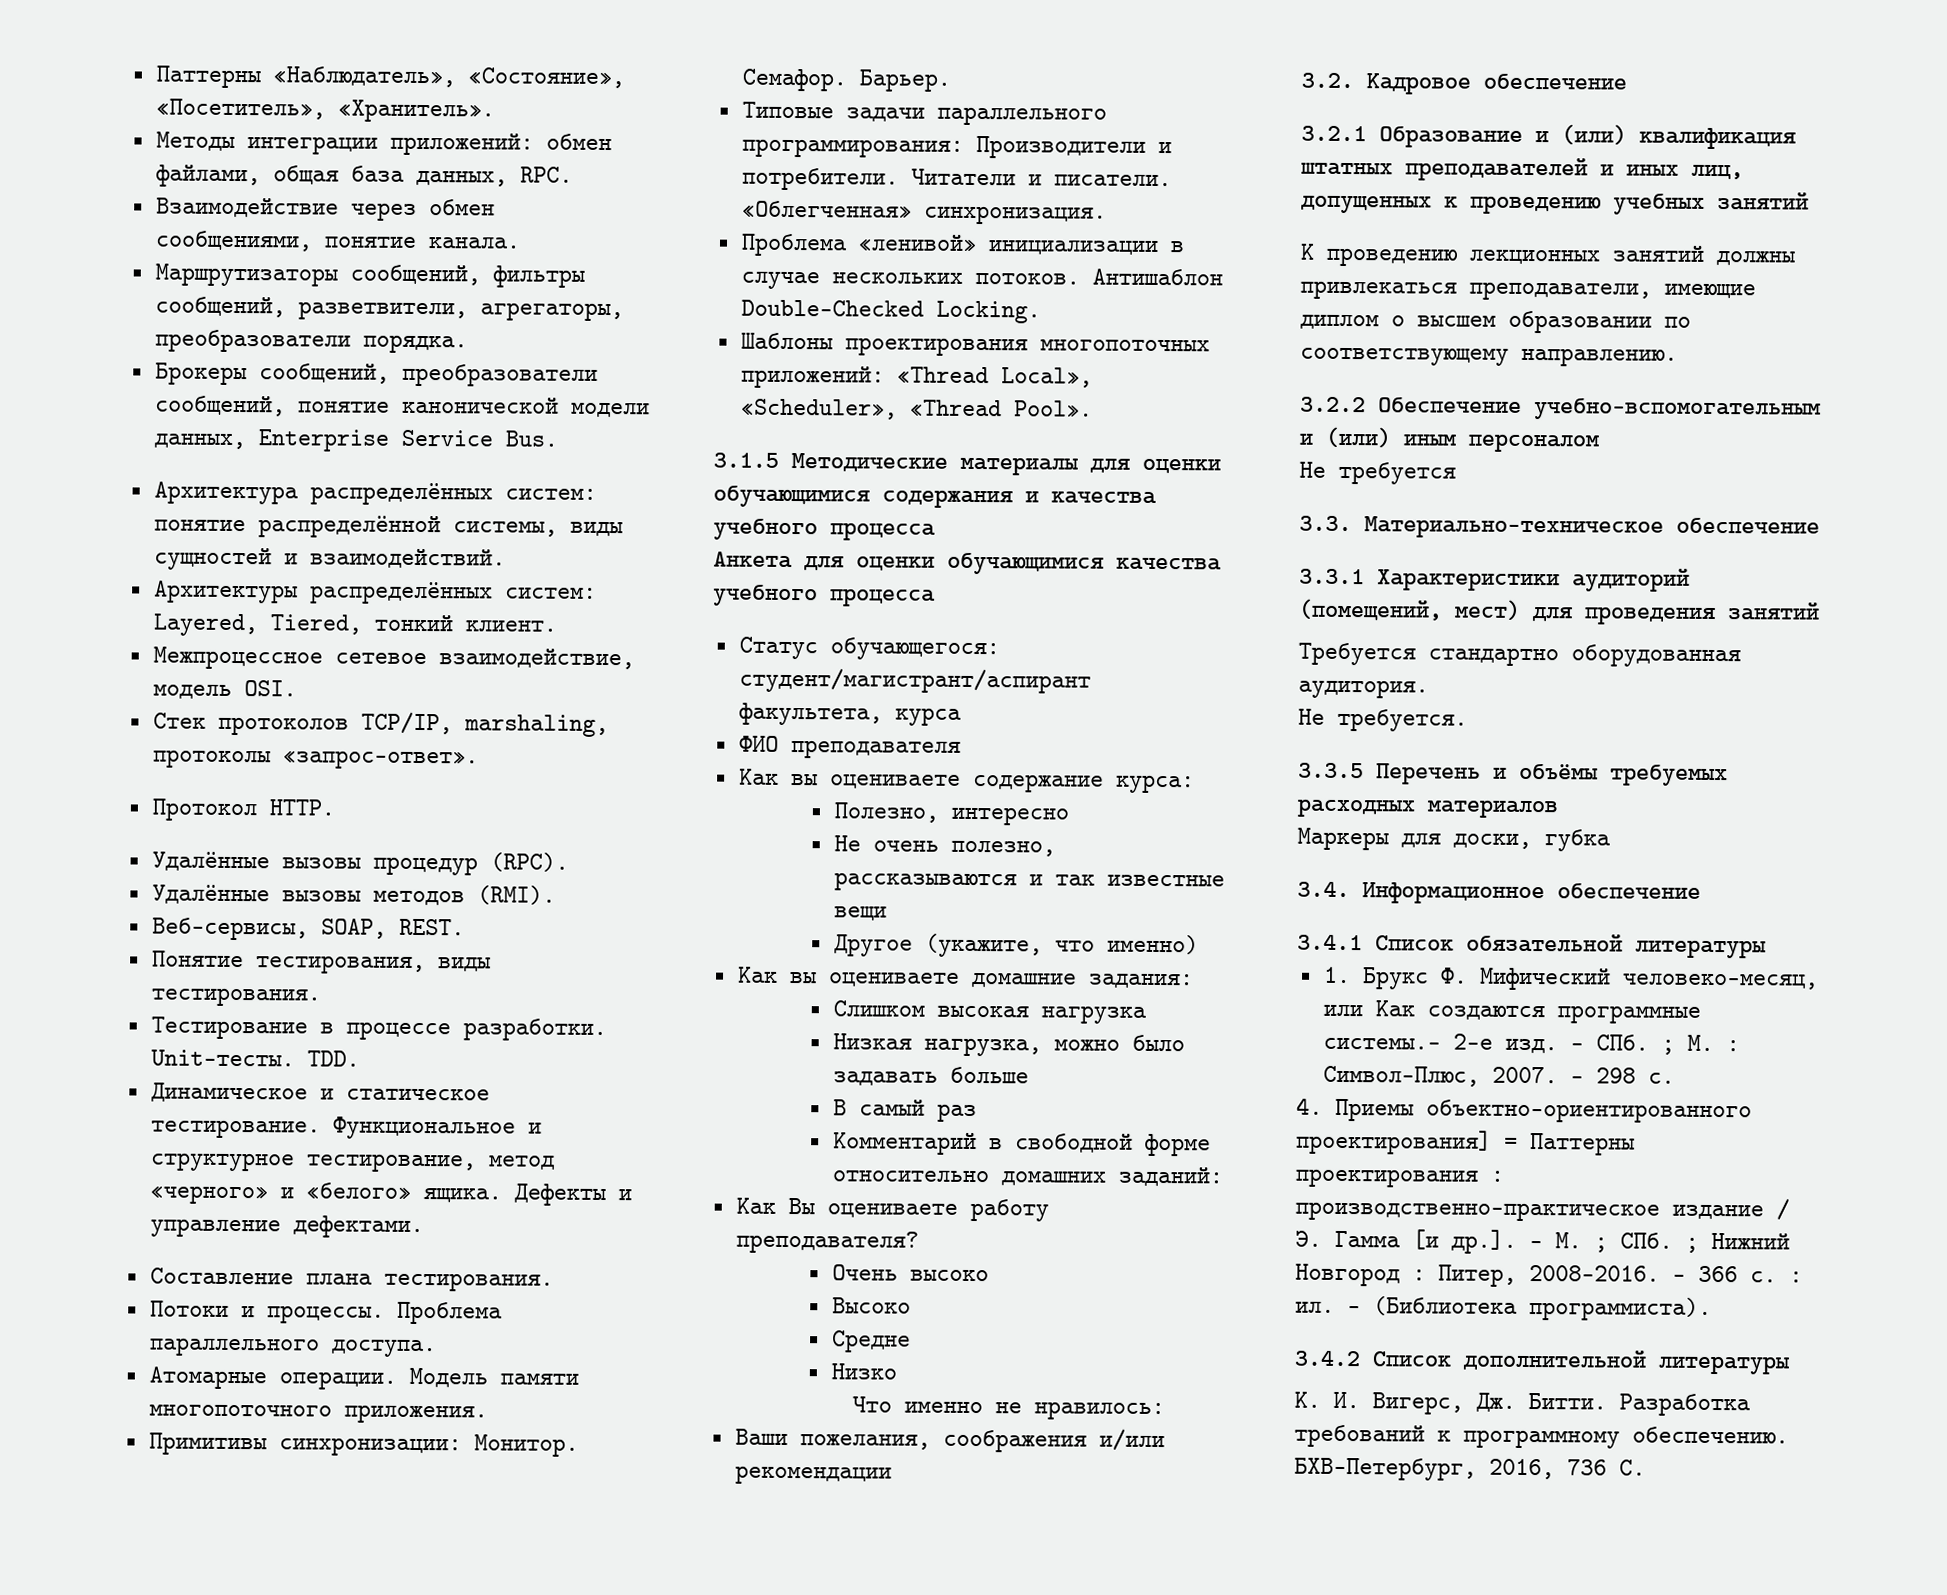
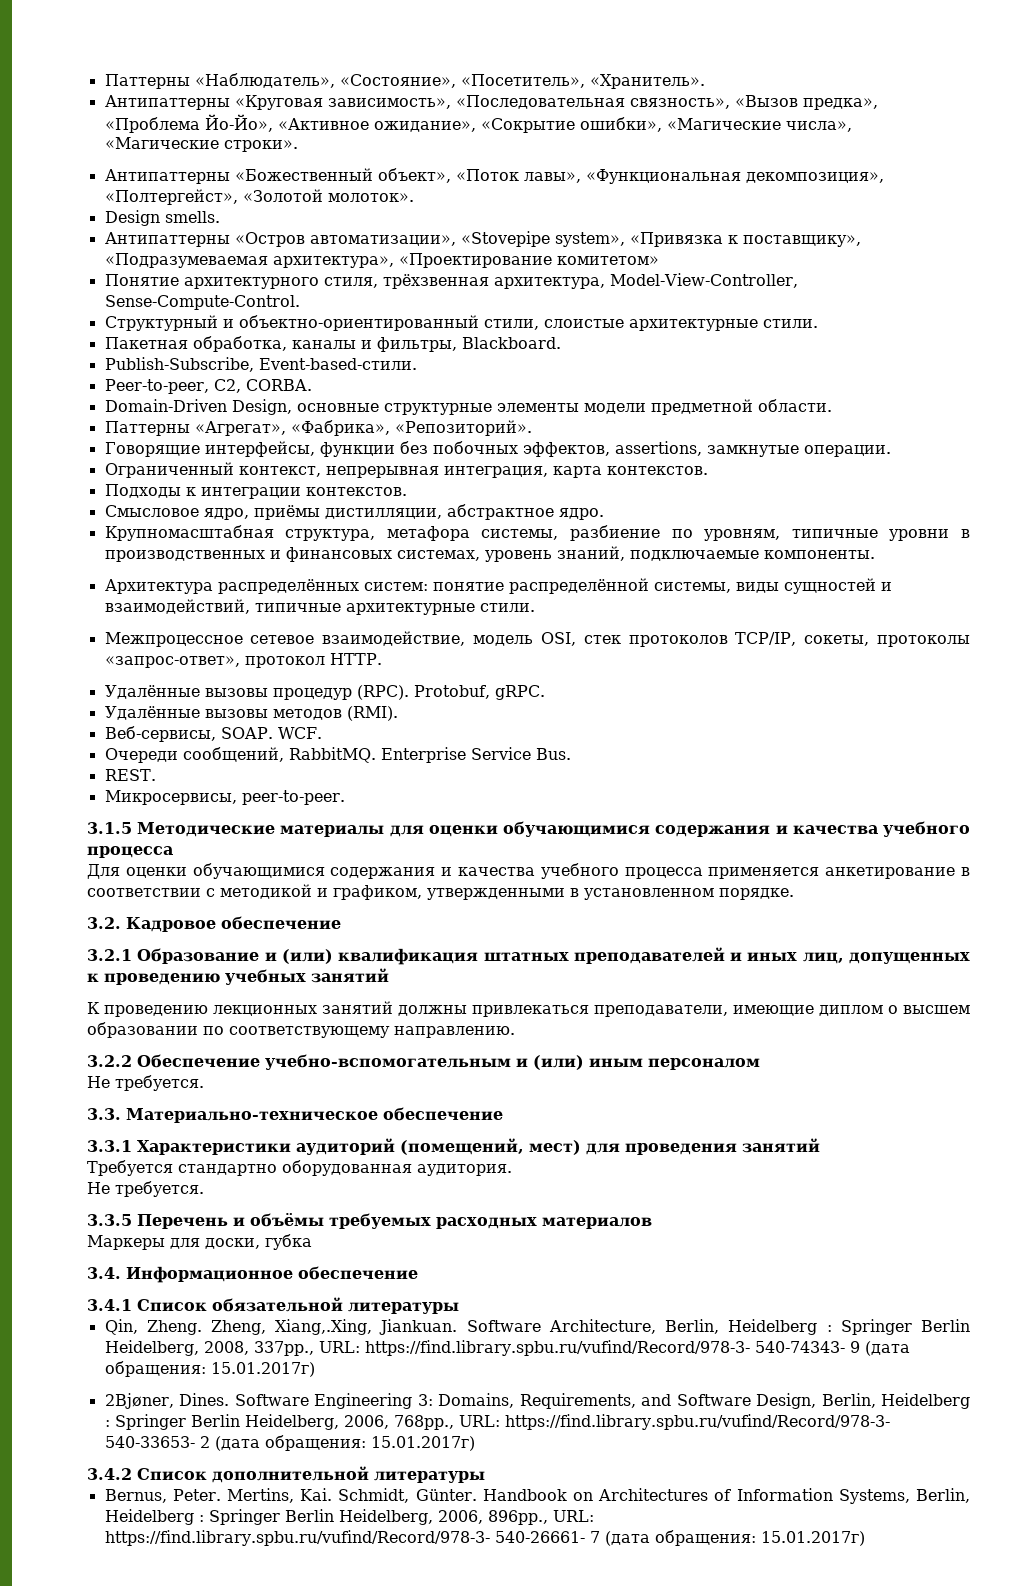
- Методы интеграции приложений: обмен файлами, общая база данных, RPC.
- Взаимодействие через обмен сообщениями, понятие канала.
- Маршрутизаторы сообщений, фильтры сообщений, разветвители, агрегаторы, преобразователи порядка.
- Брокеры сообщений, преобразователи сообщений, понятие канонической модели данных, Enterprise Service Bus.
+ Антипаттерны «Круговая зависимость», «Последовательная связность», «Вызов предка», «Проблема Йо-Йо», «Активное ожидание», «Сокрытие ошибки», «Магические числа», «Магические строки».
+ Антипаттерны «Божественный объект», «Поток лавы», «Функциональная декомпозиция», «Полтергейст», «Золотой молоток».
+ Design smells.
+ Антипаттерны «Остров автоматизации», «Stovepipe system», «Привязка к поставщику», «Подразумеваемая архитектура», «Проектирование комитетом»
+ Понятие архитектурного стиля, трёхзвенная архитектура, Model-View-Controller, Sense-Compute-Control.
+ Структурный и объектно-ориентированный стили, слоистые архитектурные стили.
+ Пакетная обработка, каналы и фильтры, Blackboard.
+ Publish-Subscribe, Event-based-стили.
+ Peer-to-peer, C2, CORBA.
+ Domain-Driven Design, основные структурные элементы модели предметной области.
+ Паттерны «Агрегат», «Фабрика», «Репозиторий».
+ Говорящие интерфейсы, функции без побочных эффектов, assertions, замкнутые операции.
+ Ограниченный контекст, непрерывная интеграция, карта контекстов.
+ Подходы к интеграции контекстов.
+ Смысловое ядро, приёмы дистилляции, абстрактное ядро.
+ Крупномасштабная структура, метафора системы, разбиение по уровням, типичные уровни в производственных и финансовых системах, уровень знаний, подключаемые компоненты.
- Архитектура распределённых систем: понятие распределённой системы, виды сущностей и взаимодействий.
- Архитектуры распределённых систем: Layered, Tiered, тонкий клиент.
- Межпроцессное сетевое взаимодействие, модель OSI.
- Стек протоколов TCP/IP, marshaling, протоколы «запрос-ответ».
- Протокол HTTP.
+ Архитектура распределённых систем: понятие распределённой системы, виды сущностей и взаимодействий, типичные архитектурные стили.
+ Межпроцессное сетевое взаимодействие, модель OSI, стек протоколов TCP/IP, сокеты, протоколы «запрос-ответ», протокол HTTP.
+ Protobuf, gRPC.
- Веб-сервисы, SOAP, REST.
- Понятие тестирования, виды тестирования.
- Тестирование в процессе разработки. Unit-тесты. TDD.
- Динамическое и статическое тестирование. Функциональное и структурное тестирование, метод «черного» и «белого» ящика. Дефекты и управление дефектами.
- Составление плана тестирования.
- Потоки и процессы. Проблема параллельного доступа.
- Атомарные операции. Модель памяти многопоточного приложения.
- Примитивы синхронизации: Монитор. Семафор. Барьер.
- Типовые задачи параллельного программирования: Производители и потребители. Читатели и писатели. «Облегченная» синхронизация.
- Проблема «ленивой» инициализации в случае нескольких потоков. Антишаблон Double-Checked Locking.
- Шаблоны проектирования многопоточных приложений: «Thread Local», «Scheduler», «Thread Pool».
+ Веб-сервисы, SOAP. WCF.
+ Очереди сообщений, RabbitMQ. Enterprise Service Bus.
+ REST.
+ Микросервисы, peer-to-peer.
- Анкета для оценки обучающимися качества учебного процесса
- Статус обучающегося: студент/магистрант/аспирант факультета, курса
- ФИО преподавателя
- Как вы оцениваете содержание курса:
- Полезно, интересно
- Не очень полезно, рассказываются и так известные вещи
- Другое (укажите, что именно)
- Как вы оцениваете домашние задания:
- Слишком высокая нагрузка
- Низкая нагрузка, можно было задавать больше
- В самый раз
- Комментарий в свободной форме относительно домашних заданий:
- Как Вы оцениваете работу преподавателя?
- Очень высоко
- Высоко
- Средне
- Низко
- Что именно не нравилось:
- Ваши пожелания, соображения и/или рекомендации
+ Для оценки обучающимися содержания и качества учебного процесса применяется анкетирование в соответствии с методикой и графиком, утвержденными в установленном порядке.
  3.2.2 Обеспечение учебно-вспомогательным и (или) иным персоналом
- Не требуется
+ Не требуется.
- 1. Брукс Ф. Мифический человеко-месяц, или Как создаются программные системы.- 2-е изд. - СПб. ; М. : Символ-Плюс, 2007. - 298 с.
- 4. Приемы объектно-ориентированного проектирования] = Паттерны проектирования : производственно-практическое издание / Э. Гамма [и др.]. - М. ; СПб. ; Нижний Новгород : Питер, 2008-2016. - 366 с. : ил. - (Библиотека программиста).
+ Qin, Zheng. Zheng, Xiang,.Xing, Jiankuan. Software Architecture, Berlin, Heidelberg : Springer Berlin Heidelberg, 2008, 337pp., URL: https://find.library.spbu.ru/vufind/Record/978-3- 540-74343- 9 (дата обращения: 15.01.2017г)
+ 2Bjøner, Dines. Software Engineering 3: Domains, Requirements, and Software Design, Berlin, Heidelberg : Springer Berlin Heidelberg, 2006, 768pp., URL: https://find.library.spbu.ru/vufind/Record/978-3- 540-33653- 2 (дата обращения: 15.01.2017г)
  3.4.2 Список дополнительной литературы
- К. И. Вигерс, Дж. Битти. Разработка требований к программному обеспечению. БХВ-Петербург, 2016, 736 С.
+ Bernus, Peter. Mertins, Kai. Schmidt, Günter. Handbook on Architectures of Information Systems, Berlin, Heidelberg : Springer Berlin Heidelberg, 2006, 896pp., URL: https://find.library.spbu.ru/vufind/Record/978-3- 540-26661- 7 (дата обращения: 15.01.2017г)

